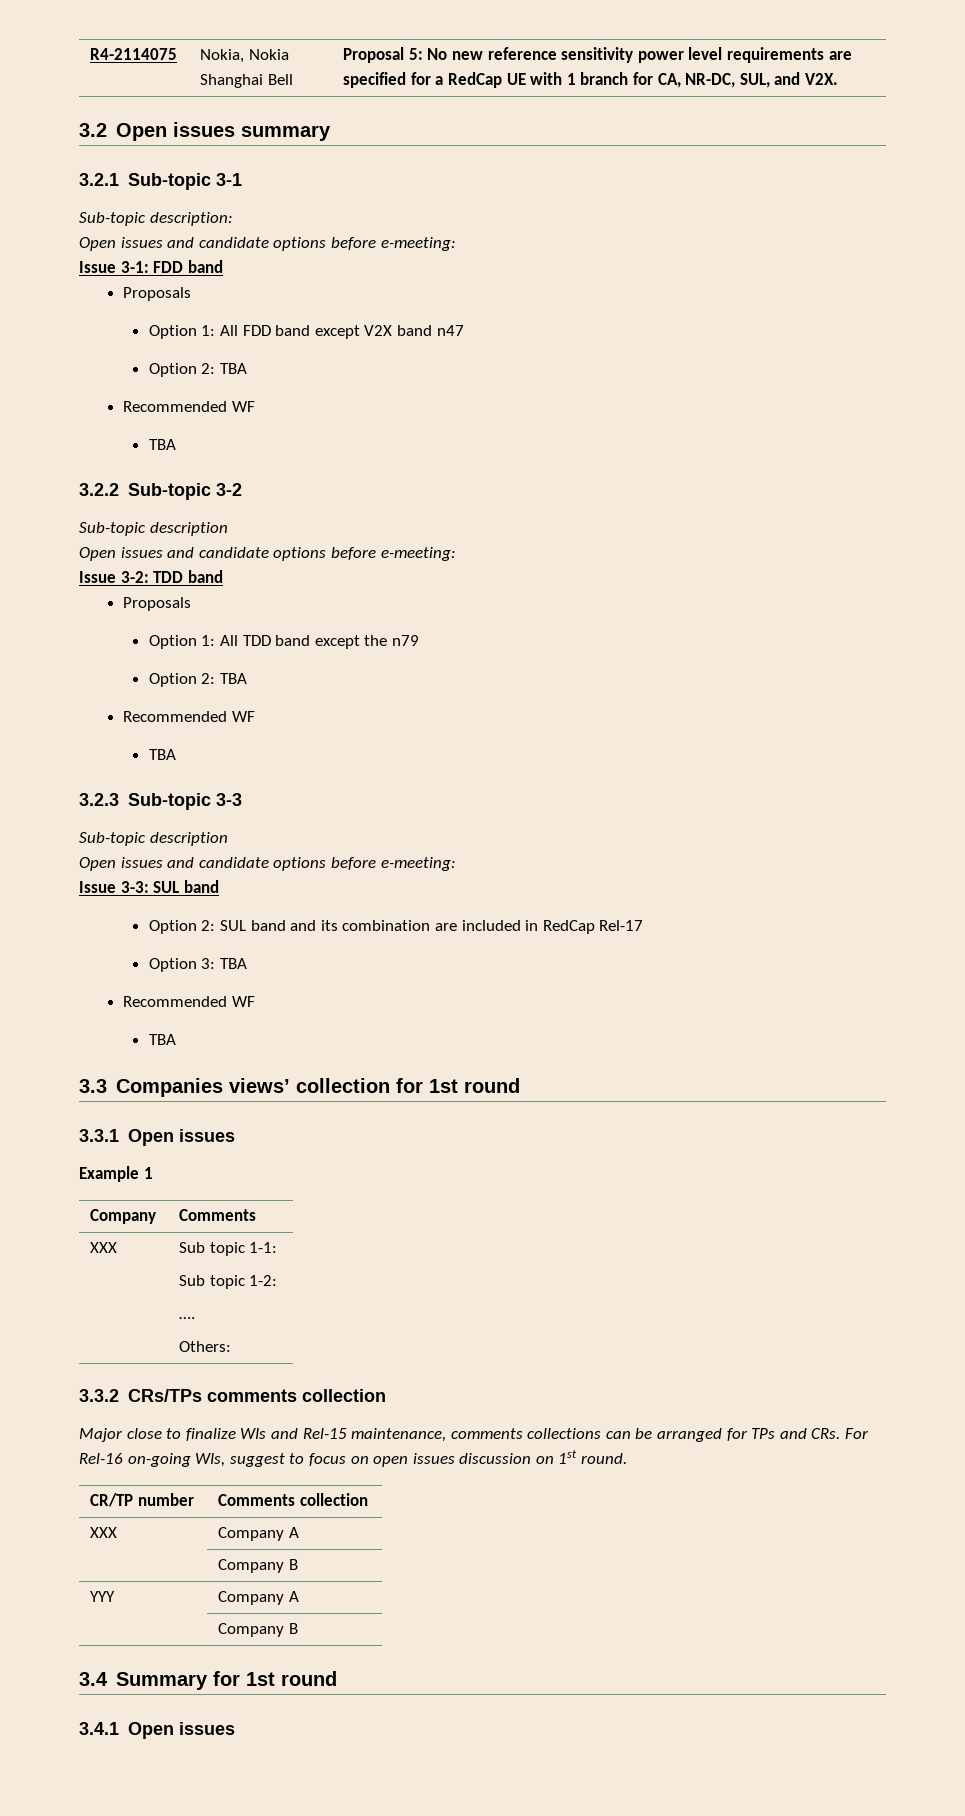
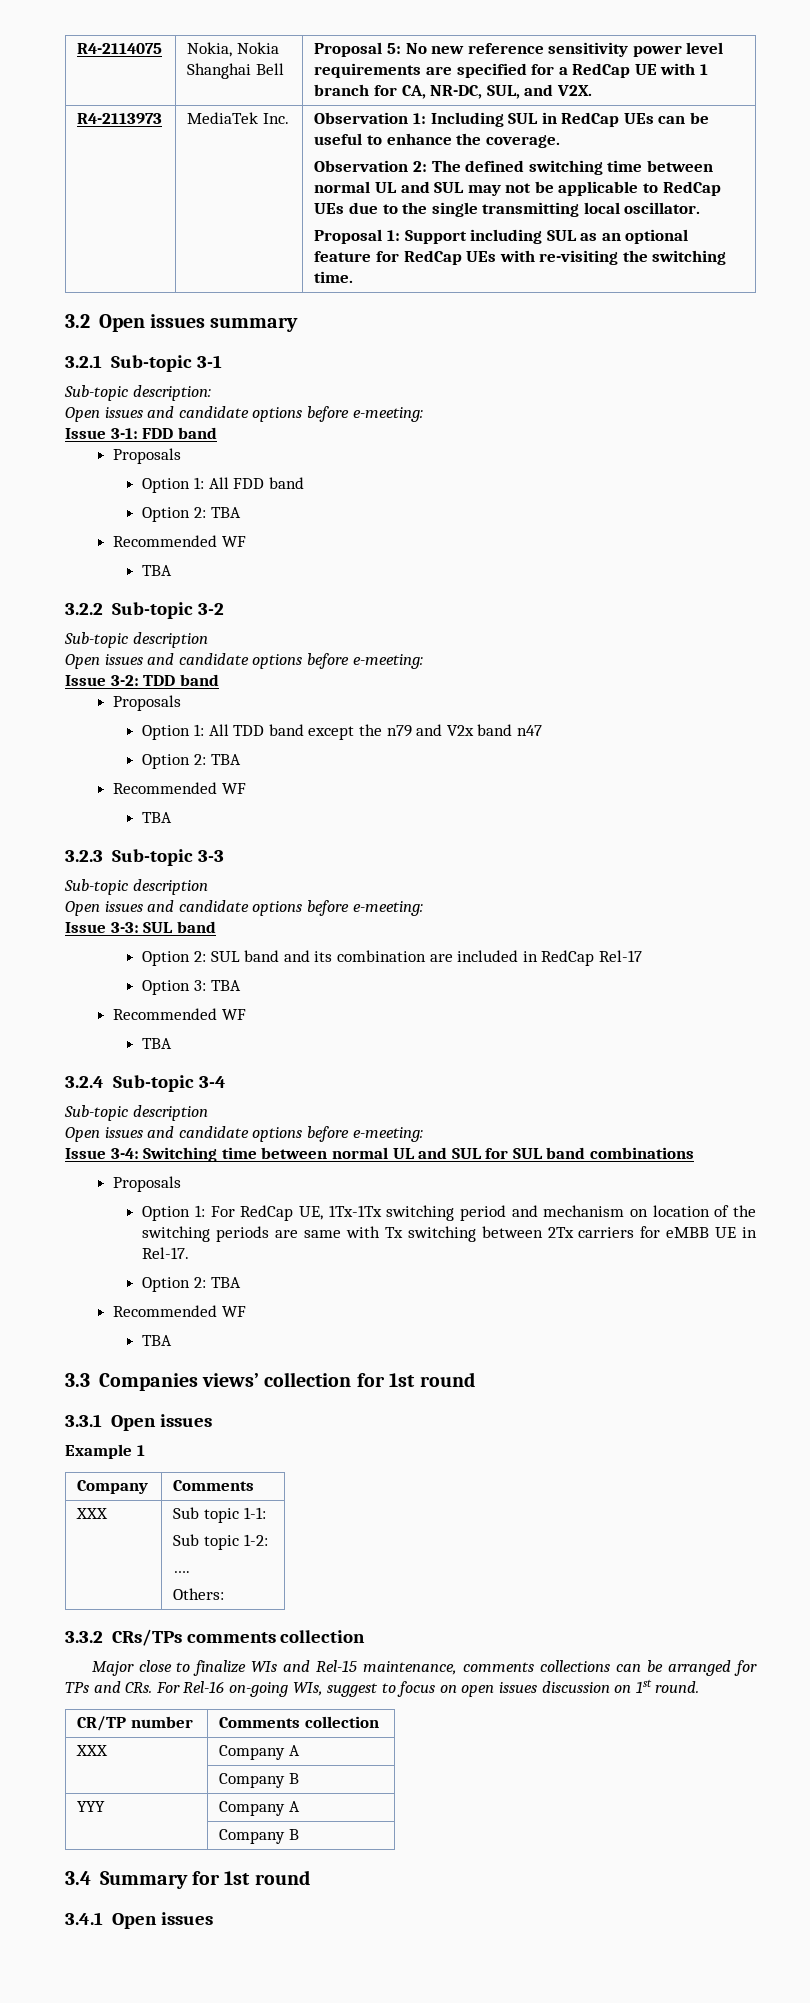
+ R4-2113973 | MediaTek Inc. | Observation 1: Including SUL in RedCap UEs can be useful to enhance the coverage.
+ Observation 2: The defined switching time between normal UL and SUL may not be applicable to RedCap UEs due to the single transmitting local oscillator.
+ Proposal 1: Support including SUL as an optional feature for RedCap UEs with re-visiting the switching time.
- Option 1: All FDD band except V2X band n47
+ Option 1: All FDD band
- Option 1: All TDD band except the n79
+ Option 1: All TDD band except the n79 and V2x band n47
+ 3.2.4 Sub-topic 3-4
+ Sub-topic description
+ Open issues and candidate options before e-meeting:
+ Issue 3-4: Switching time between normal UL and SUL for SUL band combinations
+ Proposals
+ Option 1: For RedCap UE, 1Tx-1Tx switching period and mechanism on location of the switching periods are same with Tx switching between 2Tx carriers for eMBB UE in Rel-17.
+ Option 2: TBA
+ Recommended WF
+ TBA

